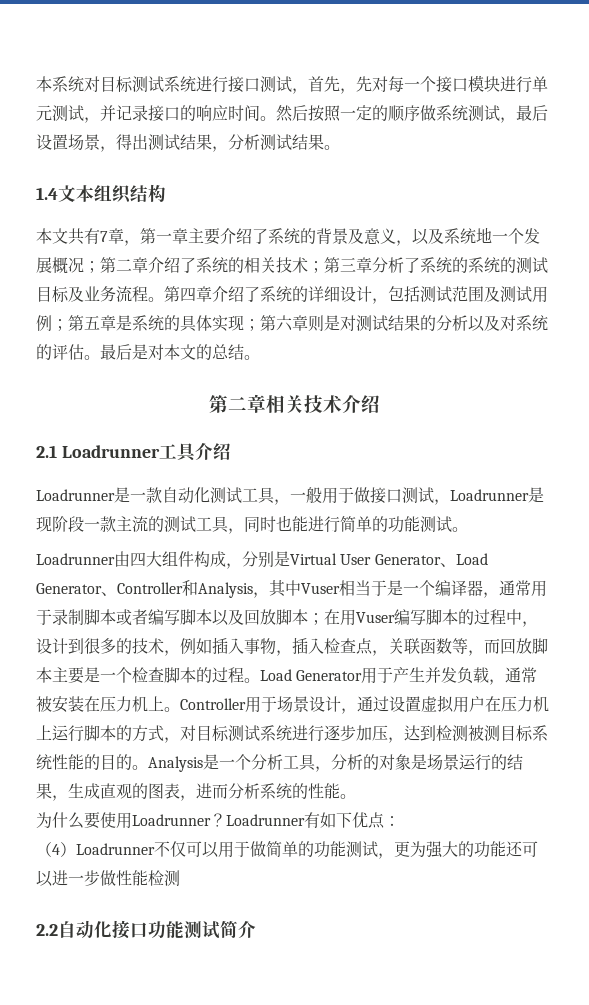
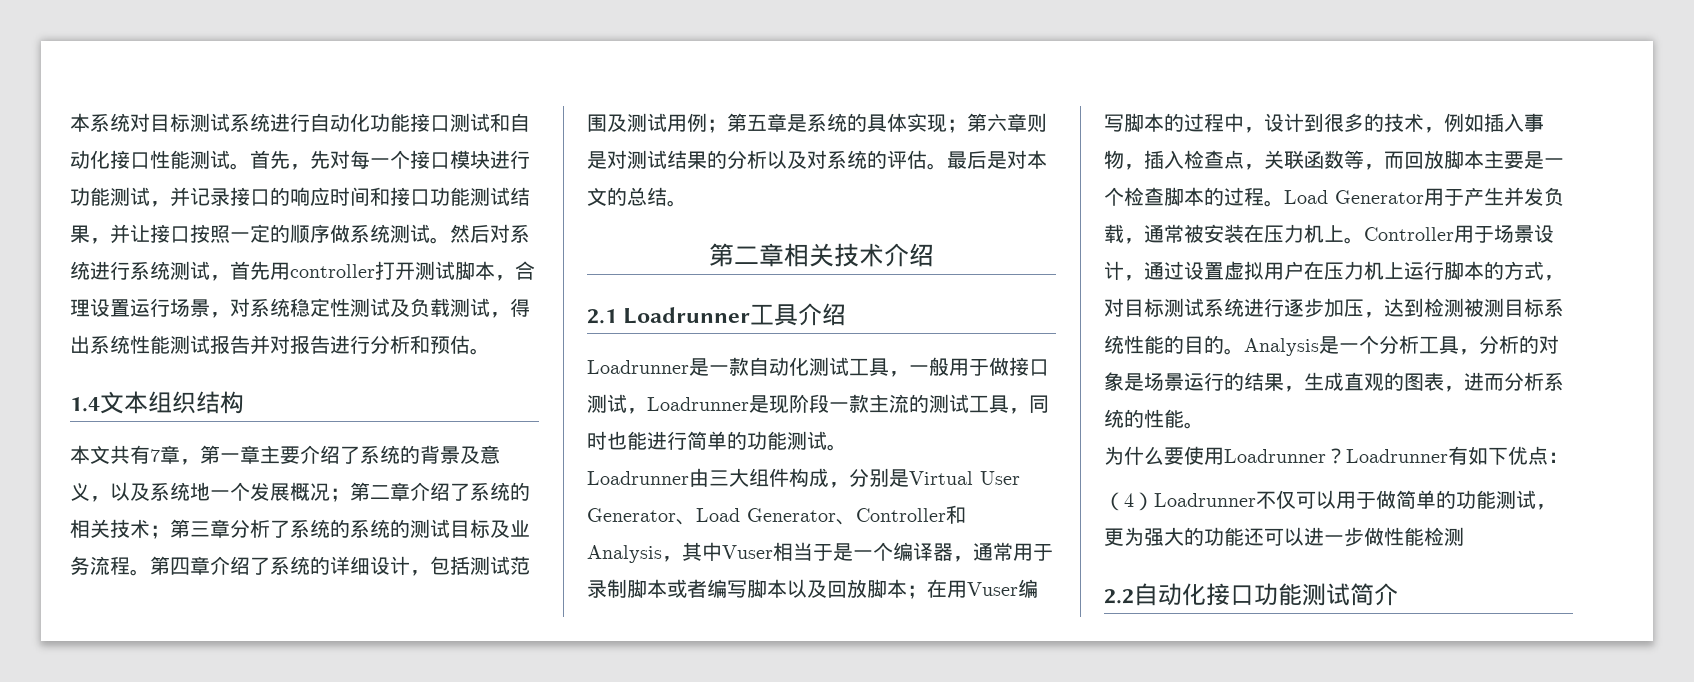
- 本系统对目标测试系统进行接口测试，首先，先对每一个接口模块进行单元测试，并记录接口的响应时间。然后按照一定的顺序做系统测试，最后设置场景，得出测试结果，分析测试结果。
+ 本系统对目标测试系统进行自动化功能接口测试和自动化接口性能测试。首先，先对每一个接口模块进行功能测试，并记录接口的响应时间和接口功能测试结果，并让接口按照一定的顺序做系统测试。然后对系统进行系统测试，首先用controller打开测试脚本，合理设置运行场景，对系统稳定性测试及负载测试，得出系统性能测试报告并对报告进行分析和预估。
- Loadrunner由四大组件构成，分别是Virtual User Generator、Load Generator、Controller和Analysis，其中Vuser相当于是一个编译器，通常用于录制脚本或者编写脚本以及回放脚本；
+ Loadrunner由三大组件构成，分别是Virtual User Generator、Load Generator、Controller和Analysis，其中Vuser相当于是一个编译器，通常用于录制脚本或者编写脚本以及回放脚本；

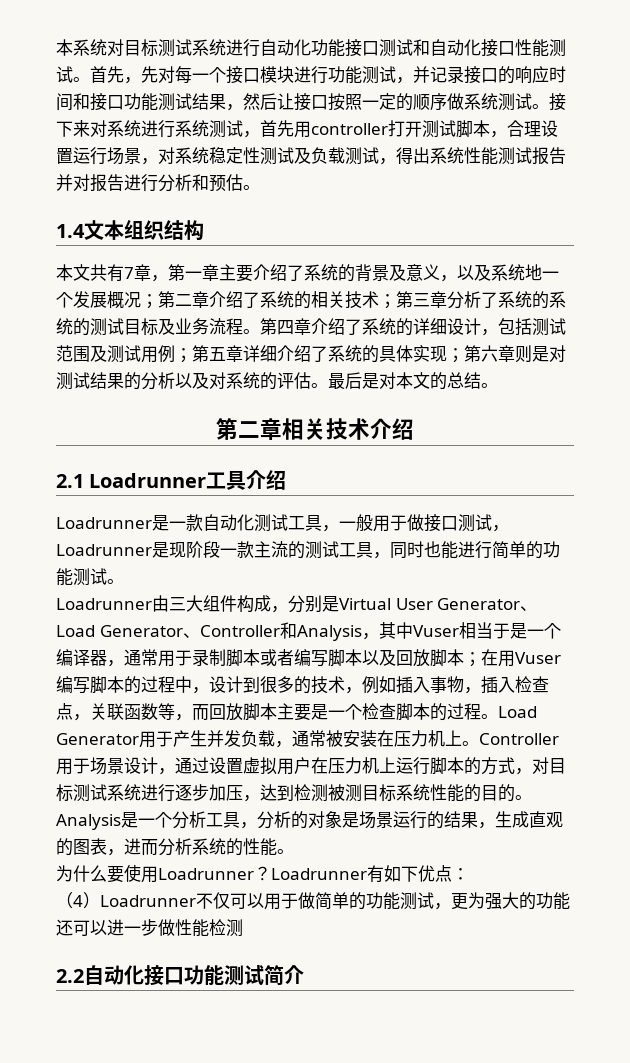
- 首先，先对每一个接口模块进行功能测试，并记录接口的响应时间和接口功能测试结果，并让接口按照一定的顺序做系统测试。
+ 首先，先对每一个接口模块进行功能测试，并记录接口的响应时间和接口功能测试结果，然后让接口按照一定的顺序做系统测试。
- 然后对系统进行系统测试，首先用controller打开测试脚本，合理设置运行场景，对系统稳定性测试及负载测试，得出系统性能测试报告并对报告进行分析和预估。
+ 接下来对系统进行系统测试，首先用controller打开测试脚本，合理设置运行场景，对系统稳定性测试及负载测试，得出系统性能测试报告并对报告进行分析和预估。
- 第四章介绍了系统的详细设计，包括测试范围及测试用例；第五章是系统的具体实现；第六章则是对测试结果的分析以及对系统的评估。
+ 第四章介绍了系统的详细设计，包括测试范围及测试用例；第五章详细介绍了系统的具体实现；第六章则是对测试结果的分析以及对系统的评估。

